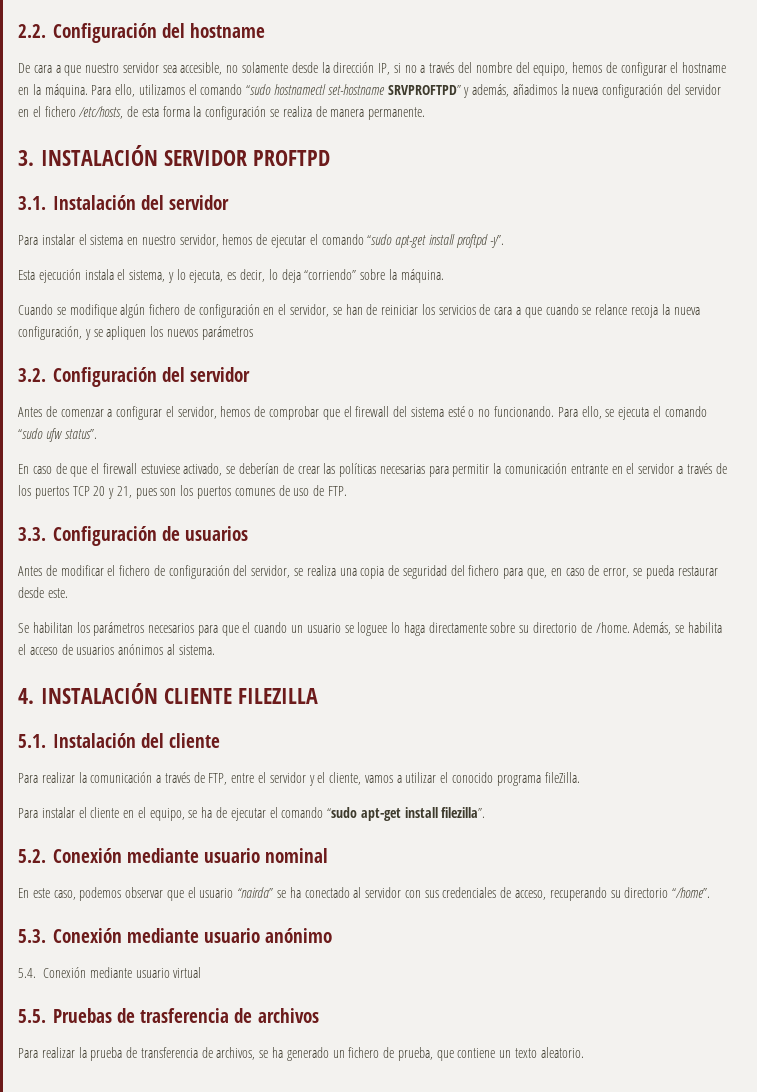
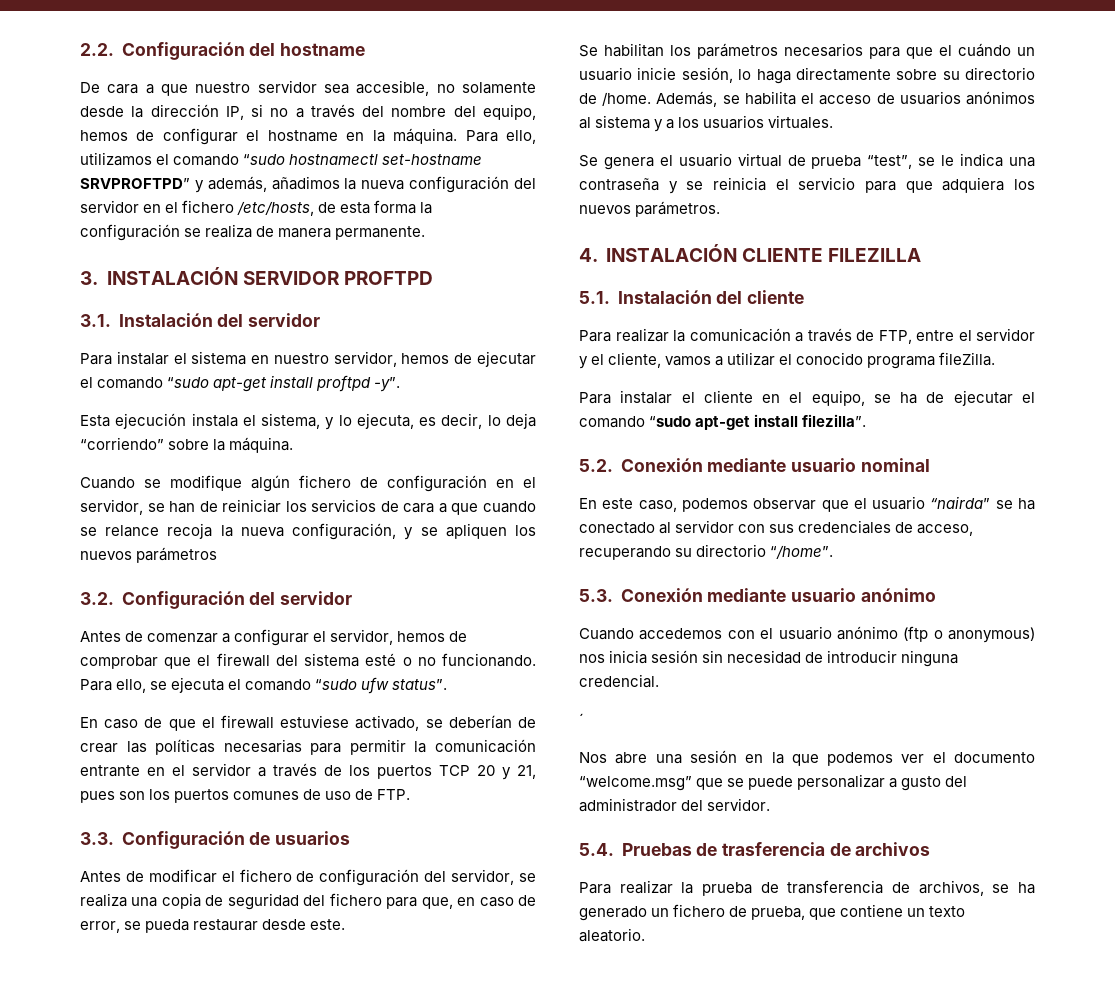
- Se habilitan los parámetros necesarios para que el cuando un usuario se loguee lo haga directamente sobre su directorio de /home.
+ Se habilitan los parámetros necesarios para que el cuándo un usuario inicie sesión, lo haga directamente sobre su directorio de /home.
- Además, se habilita el acceso de usuarios anónimos al sistema.
+ Además, se habilita el acceso de usuarios anónimos al sistema y a los usuarios virtuales.
+ Se genera el usuario virtual de prueba “test”, se le indica una contraseña y se reinicia el servicio para que adquiera los nuevos parámetros.
- 5.4. Conexión mediante usuario virtual
- 5.5. Pruebas de trasferencia de archivos
+ Cuando accedemos con el usuario anónimo (ftp o anonymous) nos inicia sesión sin necesidad de introducir ninguna credencial.
+ ´
+ Nos abre una sesión en la que podemos ver el documento “welcome.msg” que se puede personalizar a gusto del administrador del servidor.
+ 5.4. Pruebas de trasferencia de archivos

